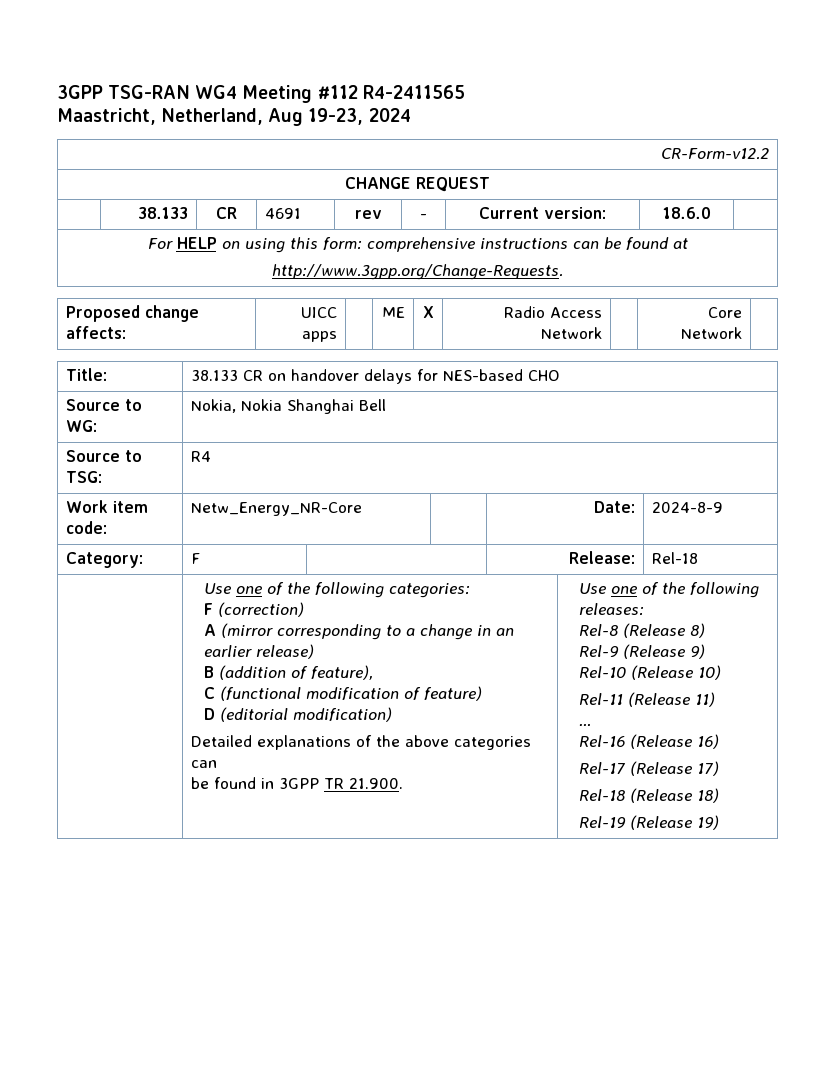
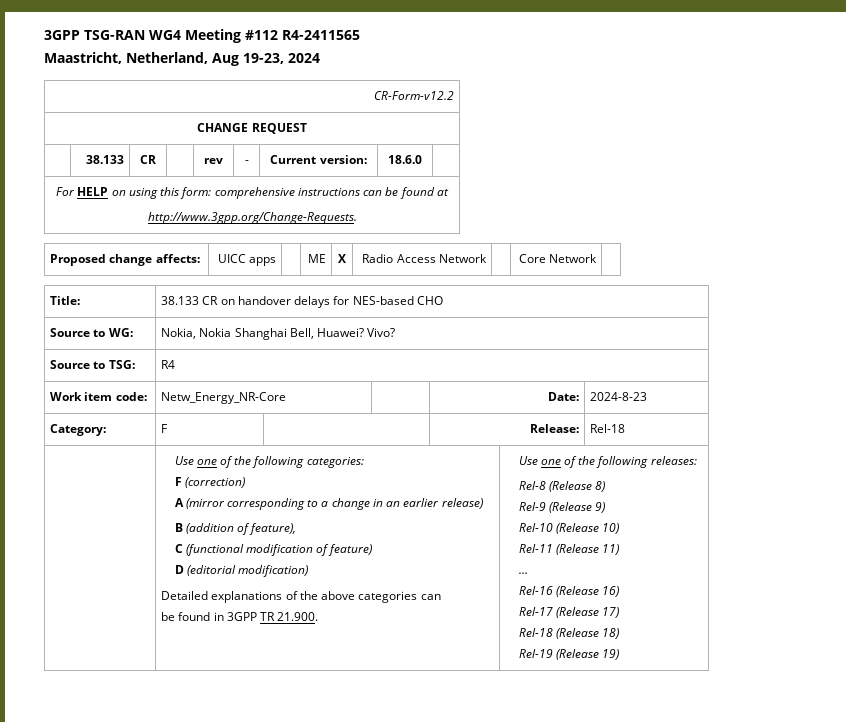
- | 38.133 | CR | 4691 | rev | - | Current version: | 18.6.0 |
+ | 38.133 | CR | | rev | - | Current version: | 18.6.0 |
- Source to WG: | Nokia, Nokia Shanghai Bell
+ Source to WG: | Nokia, Nokia Shanghai Bell, Huawei? Vivo?
- Work item code: | Netw_Energy_NR-Core | | Date: | 2024-8-9
+ Work item code: | Netw_Energy_NR-Core | | Date: | 2024-8-23

